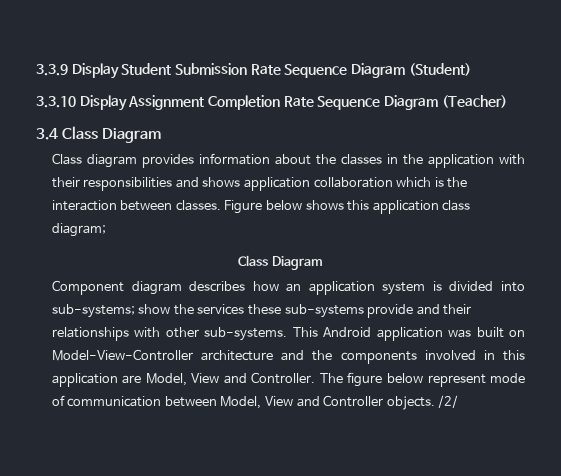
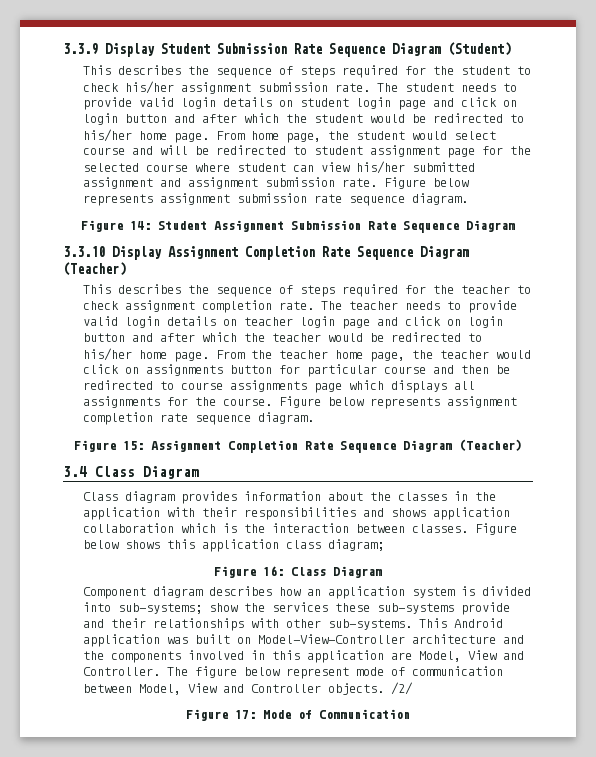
+ This describes the sequence of steps required for the student to check his/her assignment submission rate. The student needs to provide valid login details on student login page and click on login button and after which the student would be redirected to his/her home page. From home page, the student would select course and will be redirected to student assignment page for the selected course where student can view his/her submitted assignment and assignment submission rate. Figure below represents assignment submission rate sequence diagram.
+ Figure 14: Student Assignment Submission Rate Sequence Diagram
+ This describes the sequence of steps required for the teacher to check assignment completion rate. The teacher needs to provide valid login details on teacher login page and click on login button and after which the teacher would be redirected to his/her home page. From the teacher home page, the teacher would click on assignments button for particular course and then be redirected to course assignments page which displays all assignments for the course. Figure below represents assignment completion rate sequence diagram.
+ Figure 15: Assignment Completion Rate Sequence Diagram (Teacher)
  Figure below shows this application class diagram;
- Class Diagram
+ Figure 16: Class Diagram
+ Figure 17: Mode of Communication

